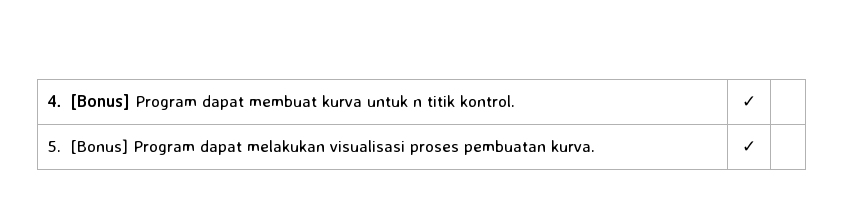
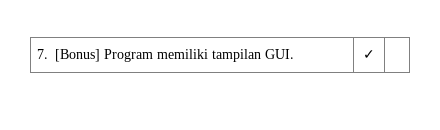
- 4. [Bonus] Program dapat membuat kurva untuk n titik kontrol. | ✓ |
- 5. [Bonus] Program dapat melakukan visualisasi proses pembuatan kurva. | ✓ |
+ 7. [Bonus] Program memiliki tampilan GUI. | ✓ |

